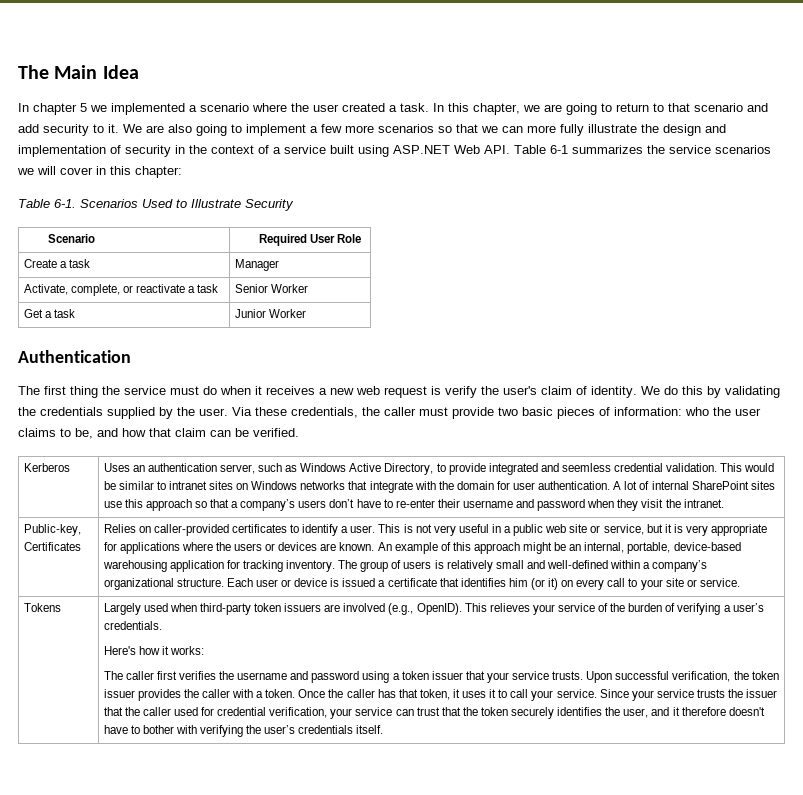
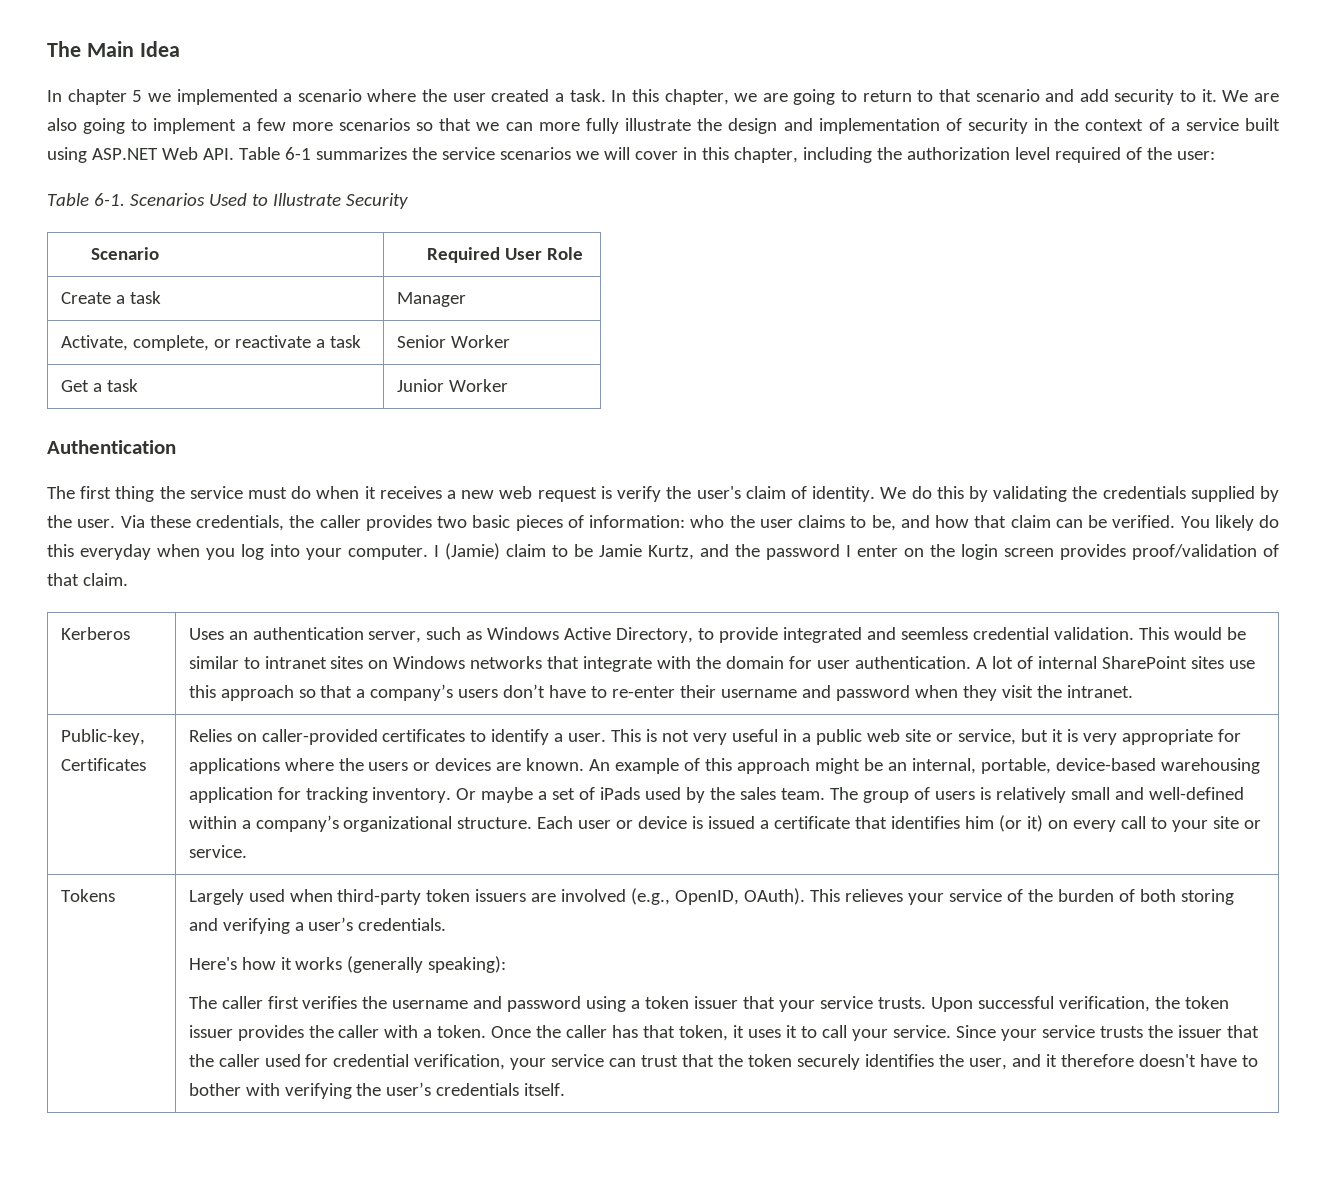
- We are also going to implement a few more scenarios so that we can more fully illustrate the design and implementation of security in the context of a service built using ASP.NET Web API. Table 6-1 summarizes the service scenarios we will cover in this chapter:
+ We are also going to implement a few more scenarios so that we can more fully illustrate the design and implementation of security in the context of a service built using ASP.NET Web API. Table 6-1 summarizes the service scenarios we will cover in this chapter, including the authorization level required of the user:
- Via these credentials, the caller must provide two basic pieces of information: who the user claims to be, and how that claim can be verified.
+ Via these credentials, the caller provides two basic pieces of information: who the user claims to be, and how that claim can be verified. You likely do this everyday when you log into your computer. I (Jamie) claim to be Jamie Kurtz, and the password I enter on the login screen provides proof/validation of that claim.
+ Or maybe a set of iPads used by the sales team.
- Largely used when third-party token issuers are involved (e.g., OpenID).
+ Largely used when third-party token issuers are involved (e.g., OpenID, OAuth).
- This relieves your service of the burden of verifying a user’s credentials.
+ This relieves your service of the burden of both storing and verifying a user’s credentials.
- Here's how it works:
+ Here's how it works (generally speaking):

